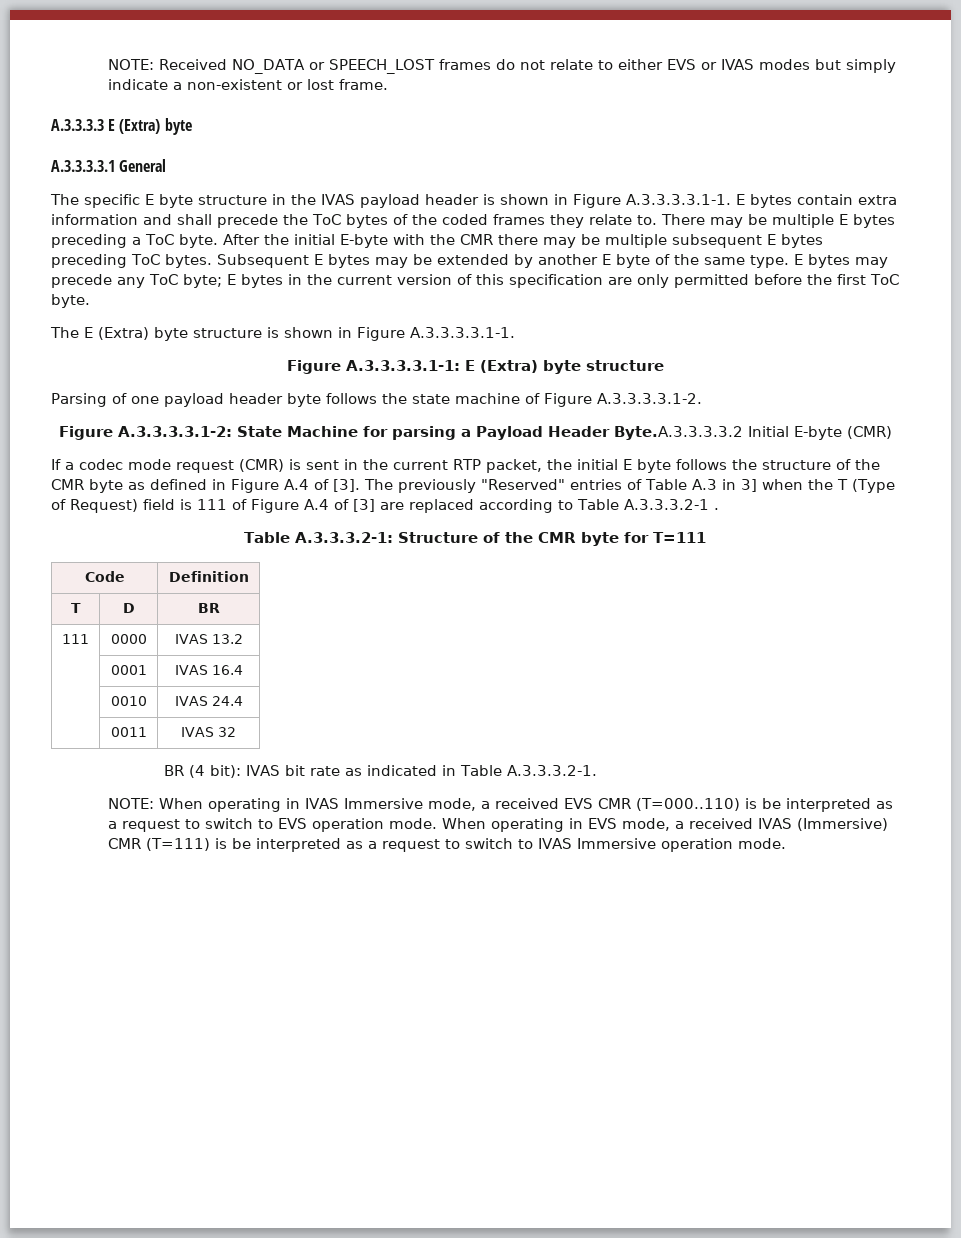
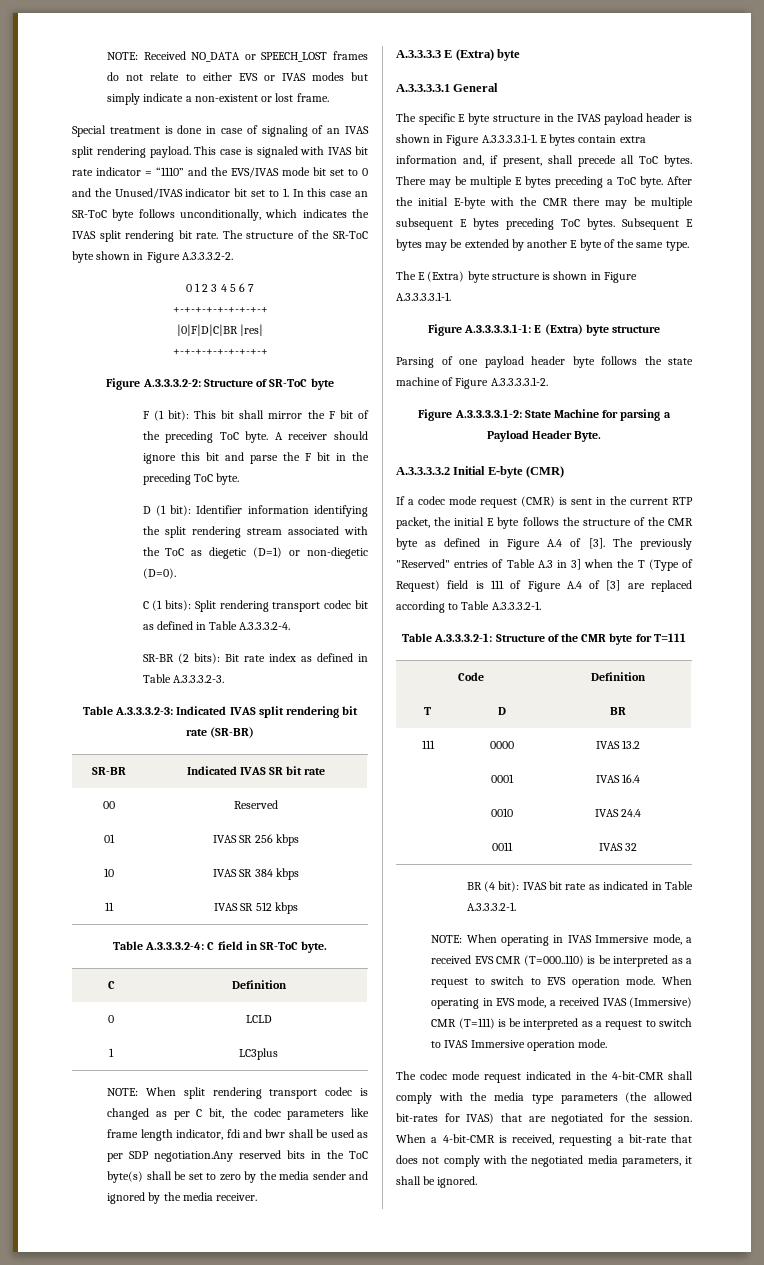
+ Special treatment is done in case of signaling of an IVAS split rendering payload. This case is signaled with IVAS bit rate indicator = “1110” and the EVS/IVAS mode bit set to 0 and the Unused/IVAS indicator bit set to 1. In this case an SR-ToC byte follows unconditionally, which indicates the IVAS split rendering bit rate. The structure of the SR-ToC byte shown in Figure A.3.3.3.2-2.
+ 0 1 2 3 4 5 6 7
+ +-+-+-+-+-+-+-+-+
+ |0|F|D|C|BR |res|
+ +-+-+-+-+-+-+-+-+
+ Figure A.3.3.3.2-2: Structure of SR-ToC byte
+ F (1 bit): This bit shall mirror the F bit of the preceding ToC byte. A receiver should ignore this bit and parse the F bit in the preceding ToC byte.
+ D (1 bit): Identifier information identifying the split rendering stream associated with the ToC as diegetic (D=1) or non-diegetic (D=0).
+ C (1 bits): Split rendering transport codec bit as defined in Table A.3.3.3.2-4.
+ SR-BR (2 bits): Bit rate index as defined in Table A.3.3.3.2-3.
+ Table A.3.3.3.2-3: Indicated IVAS split rendering bit rate (SR-BR)
+ SR-BR | Indicated IVAS SR bit rate
+ 00 | Reserved
+ 01 | IVAS SR 256 kbps
+ 10 | IVAS SR 384 kbps
+ 11 | IVAS SR 512 kbps
+ Table A.3.3.3.2-4: C field in SR-ToC byte.
+ C | Definition
+ 0 | LCLD
+ 1 | LC3plus
+ NOTE: When split rendering transport codec is changed as per C bit, the codec parameters like frame length indicator, fdi and bwr shall be used as per SDP negotiation.Any reserved bits in the ToC byte(s) shall be set to zero by the media sender and ignored by the media receiver.
- The specific E byte structure in the IVAS payload header is shown in Figure A.3.3.3.3.1-1. E bytes contain extra information and shall precede the ToC bytes of the coded frames they relate to.
+ The specific E byte structure in the IVAS payload header is shown in Figure A.3.3.3.3.1-1. E bytes contain extra information and, if present, shall precede all ToC bytes.
- E bytes may precede any ToC byte; E bytes in the current version of this specification are only permitted before the first ToC byte.
- Figure A.3.3.3.3.1-2: State Machine for parsing a Payload Header Byte.A.3.3.3.3.2 Initial E-byte (CMR)
+ Figure A.3.3.3.3.1-2: State Machine for parsing a Payload Header Byte.
+ A.3.3.3.3.2 Initial E-byte (CMR)
- The previously "Reserved" entries of Table A.3 in 3] when the T (Type of Request) field is 111 of Figure A.4 of [3] are replaced according to Table A.3.3.3.2-1 .
+ The previously "Reserved" entries of Table A.3 in 3] when the T (Type of Request) field is 111 of Figure A.4 of [3] are replaced according to Table A.3.3.3.2-1.
+ The codec mode request indicated in the 4-bit-CMR shall comply with the media type parameters (the allowed bit-rates for IVAS) that are negotiated for the session. When a 4-bit-CMR is received, requesting a bit-rate that does not comply with the negotiated media parameters, it shall be ignored.

